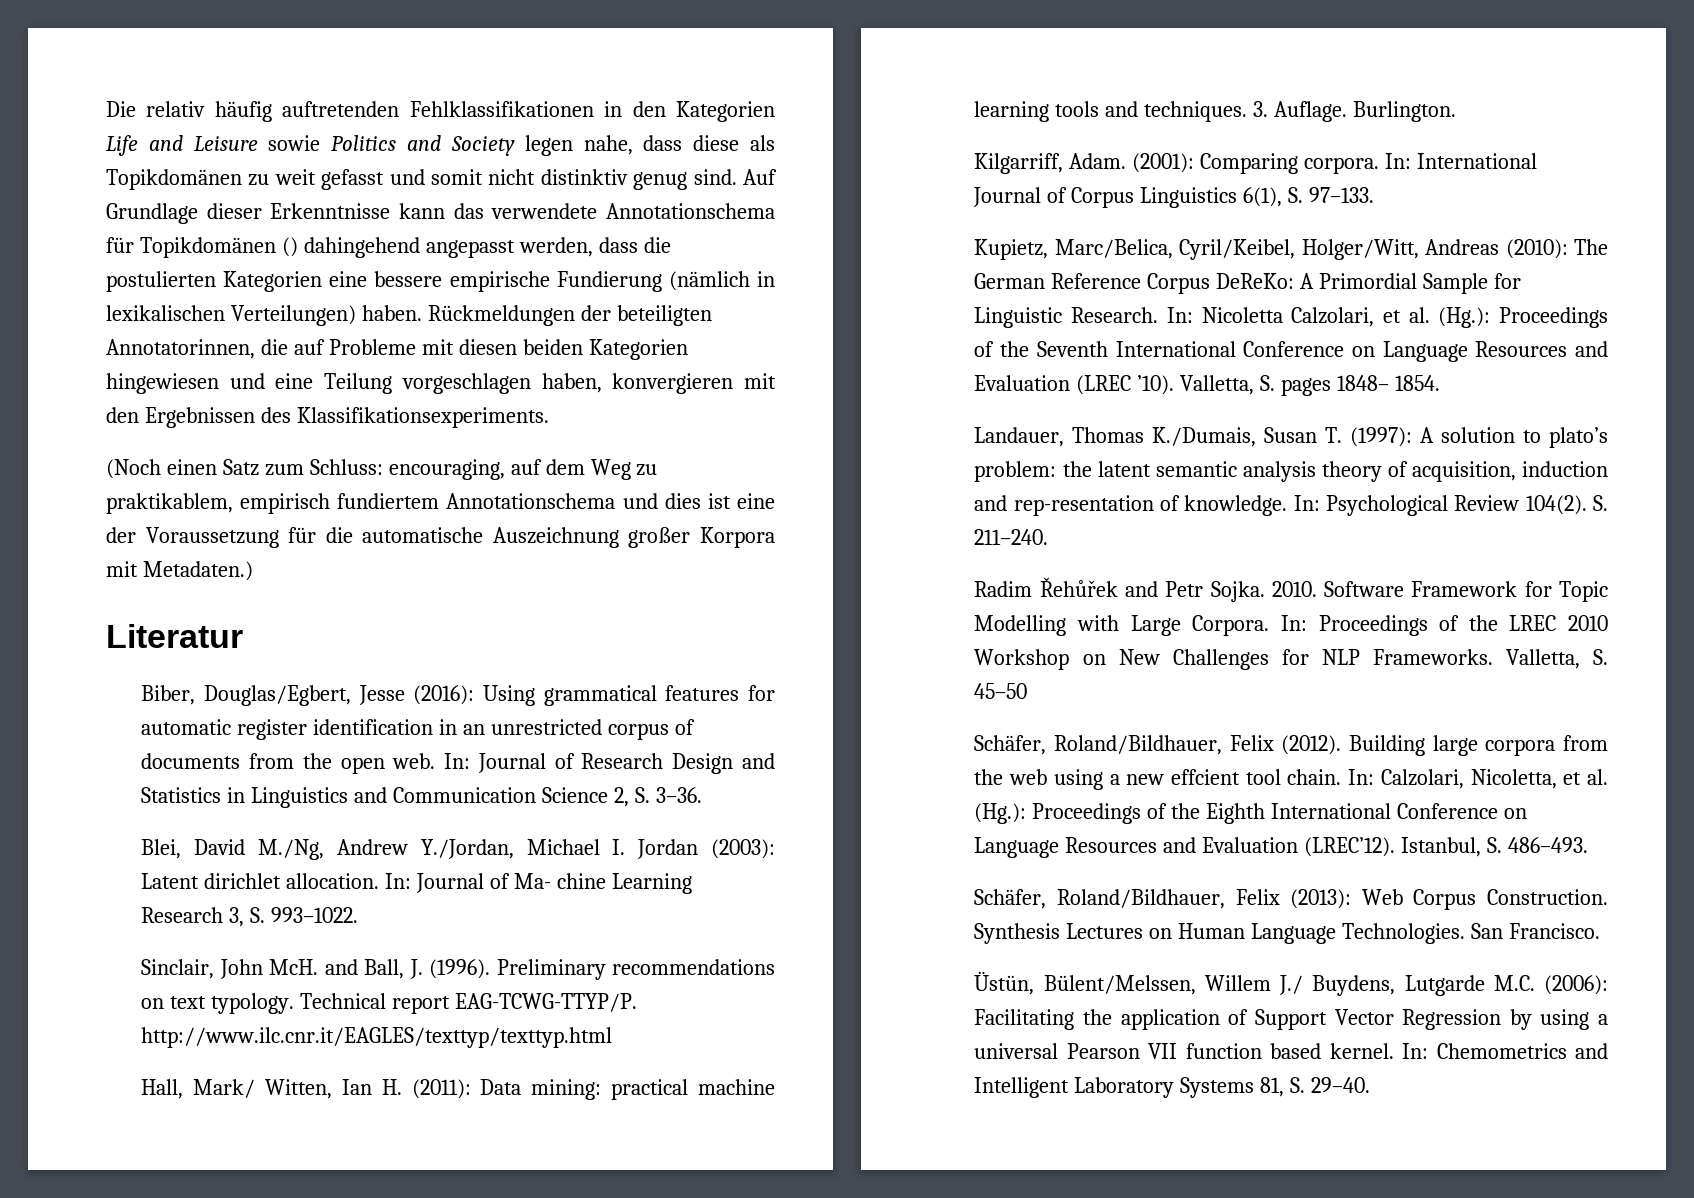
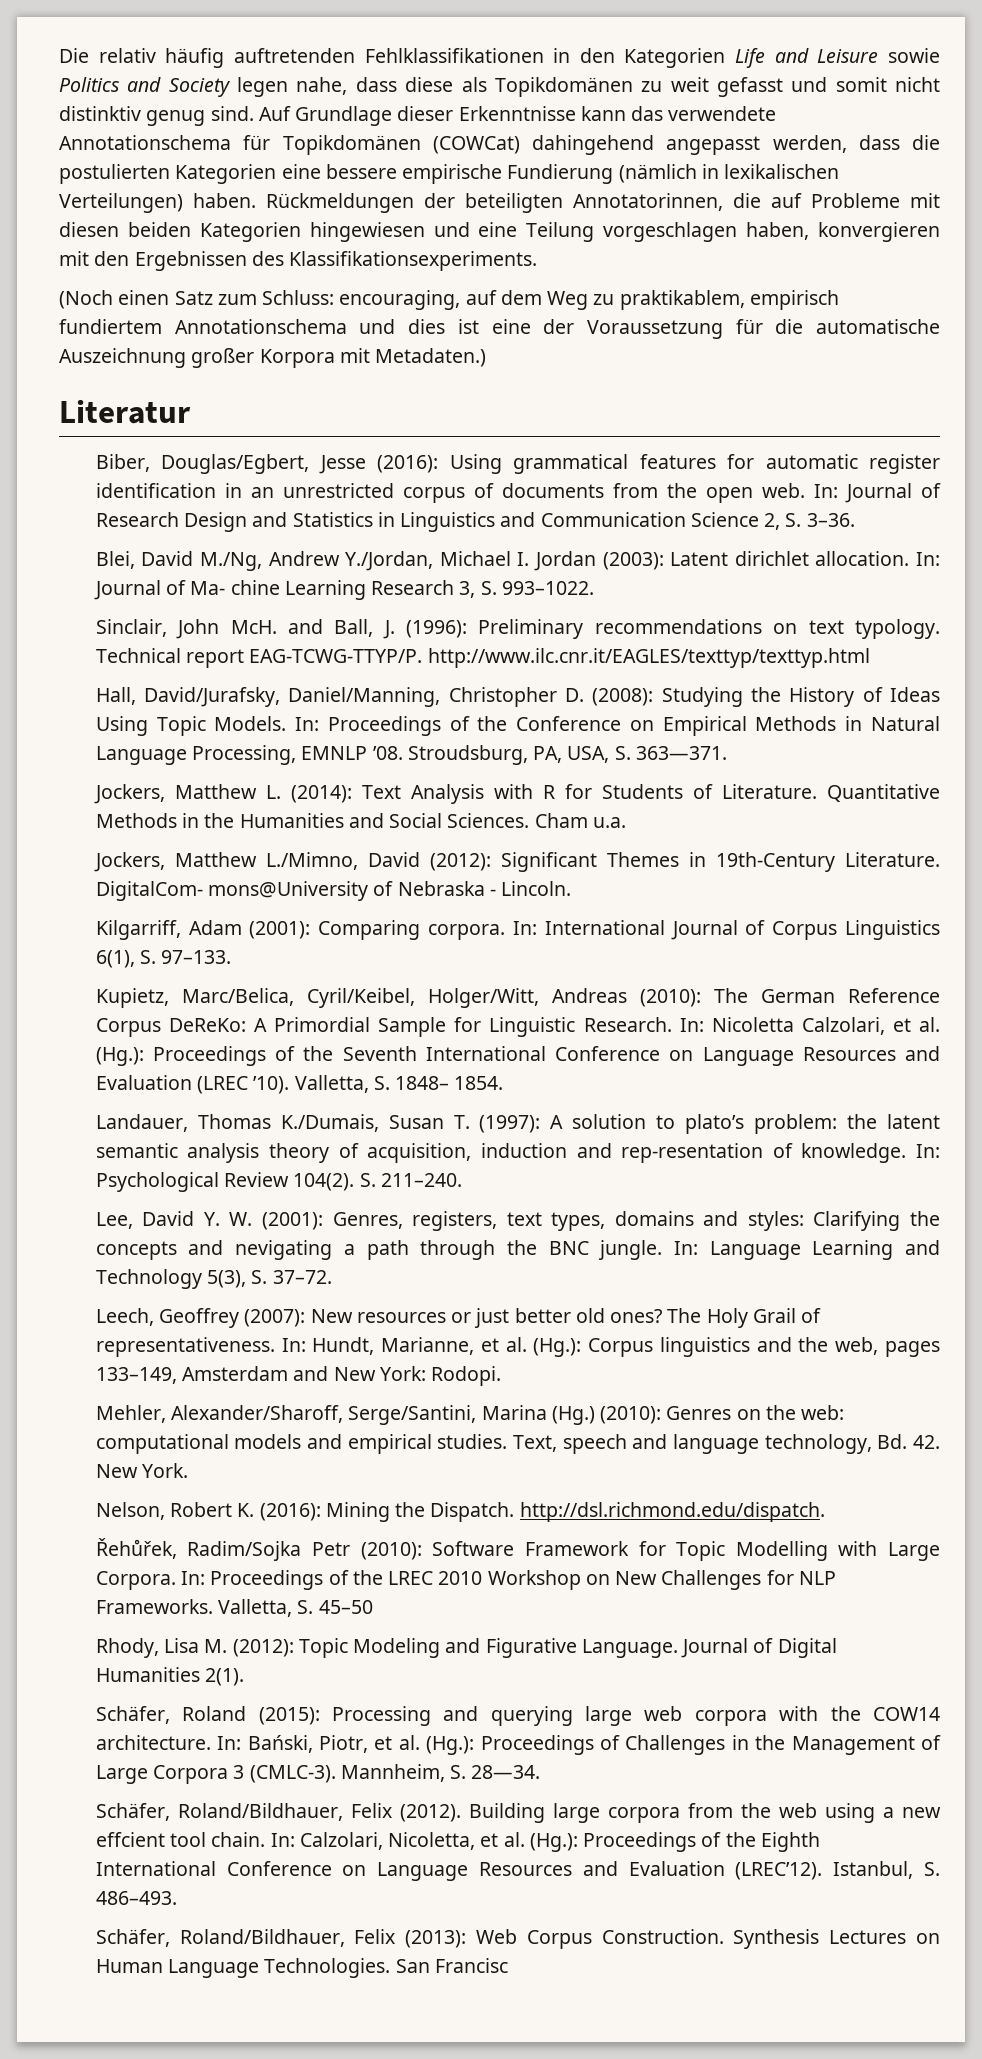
- Auf Grundlage dieser Erkenntnisse kann das verwendete Annotationschema für Topikdomänen () dahingehend angepasst werden, dass die postulierten Kategorien eine bessere empirische Fundierung (nämlich in lexikalischen Verteilungen) haben.
+ Auf Grundlage dieser Erkenntnisse kann das verwendete Annotationschema für Topikdomänen (COWCat) dahingehend angepasst werden, dass die postulierten Kategorien eine bessere empirische Fundierung (nämlich in lexikalischen Verteilungen) haben.
- Sinclair, John McH. and Ball, J. (1996). Preliminary recommendations on text typology.
+ Sinclair, John McH. and Ball, J. (1996): Preliminary recommendations on text typology.
- Hall, Mark/ Witten, Ian H. (2011): Data mining: practical machine learning tools and techniques. 3. Auflage. Burlington.
+ Hall, David/Jurafsky, Daniel/Manning, Christopher D. (2008): Studying the History of Ideas Using Topic Models. In: Proceedings of the Conference on Empirical Methods in Natural Language Processing, EMNLP ’08. Stroudsburg, PA, USA, S. 363—371.
+ Jockers, Matthew L. (2014): Text Analysis with R for Students of Literature. Quantitative Methods in the Humanities and Social Sciences. Cham u.a.
+ Jockers, Matthew L./Mimno, David (2012): Significant Themes in 19th-Century Literature. DigitalCom- mons@University of Nebraska - Lincoln.
- Kilgarriff, Adam. (2001): Comparing corpora.
+ Kilgarriff, Adam (2001): Comparing corpora.
- Valletta, S. pages 1848– 1854.
+ Valletta, S. 1848– 1854.
- Radim Řehůřek and Petr Sojka. 2010. Software Framework for Topic Modelling with Large Corpora.
+ Lee, David Y. W. (2001): Genres, registers, text types, domains and styles: Clarifying the concepts and nevigating a path through the BNC jungle. In: Language Learning and Technology 5(3), S. 37–72.
+ Leech, Geoffrey (2007): New resources or just better old ones? The Holy Grail of representativeness. In: Hundt, Marianne, et al. (Hg.): Corpus linguistics and the web, pages 133–149, Amsterdam and New York: Rodopi.
+ Mehler, Alexander/Sharoff, Serge/Santini, Marina (Hg.) (2010): Genres on the web: computational models and empirical studies. Text, speech and language technology, Bd. 42. New York.
+ Nelson, Robert K. (2016): Mining the Dispatch. http://dsl.richmond.edu/dispatch.
+ Řehůřek, Radim/Sojka Petr (2010): Software Framework for Topic Modelling with Large Corpora.
+ Rhody, Lisa M. (2012): Topic Modeling and Figurative Language. Journal of Digital Humanities 2(1).
+ Schäfer, Roland (2015): Processing and querying large web corpora with the COW14 architecture. In: Bański, Piotr, et al. (Hg.): Proceedings of Challenges in the Management of Large Corpora 3 (CMLC-3). Mannheim, S. 28—34.
- San Francisco.
- Üstün, Bülent/Melssen, Willem J./ Buydens, Lutgarde M.C. (2006): Facilitating the application of Support Vector Regression by using a universal Pearson VII function based kernel. In: Chemometrics and Intelligent Laboratory Systems 81, S. 29–40.
+ San Francisc

